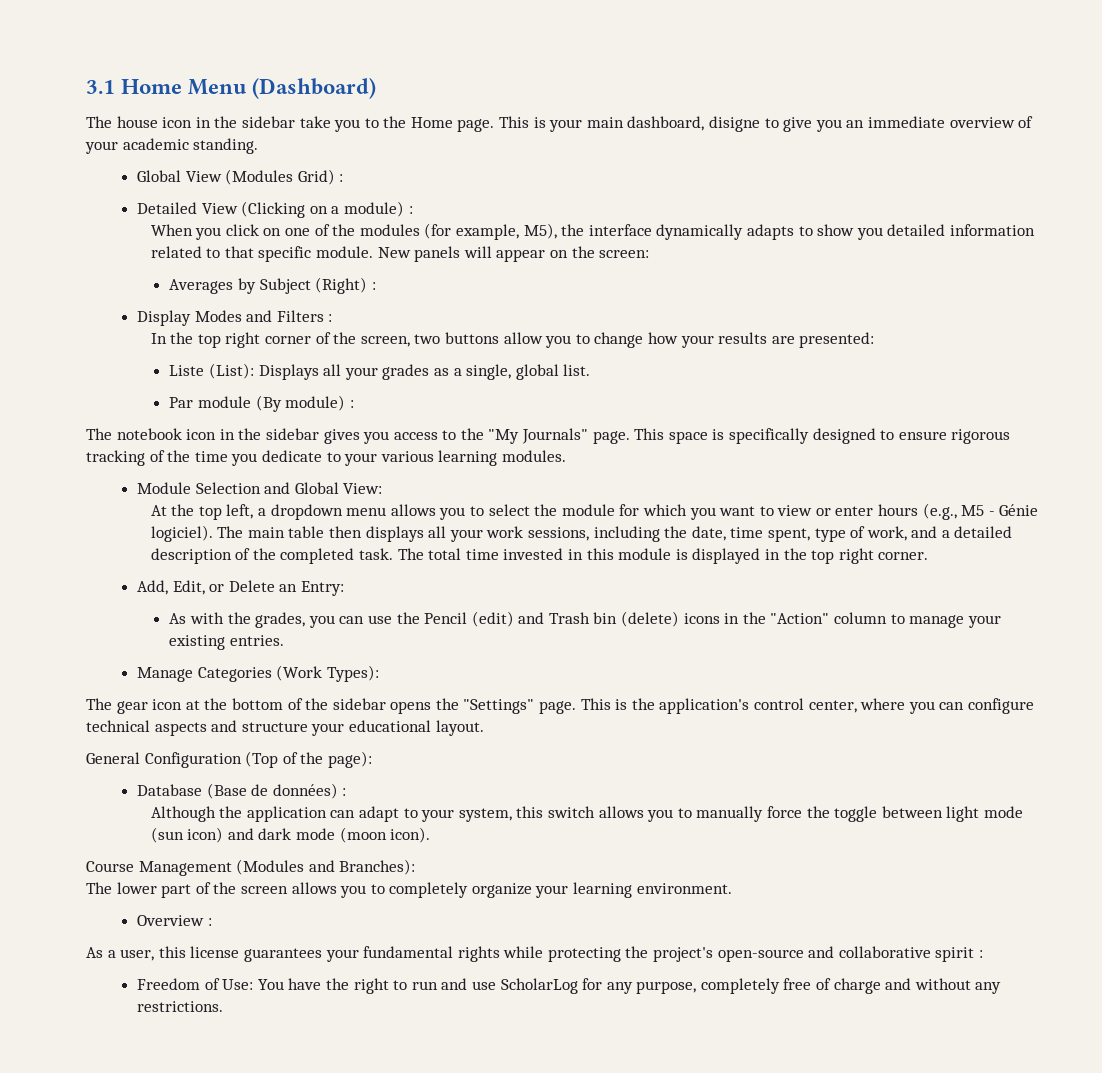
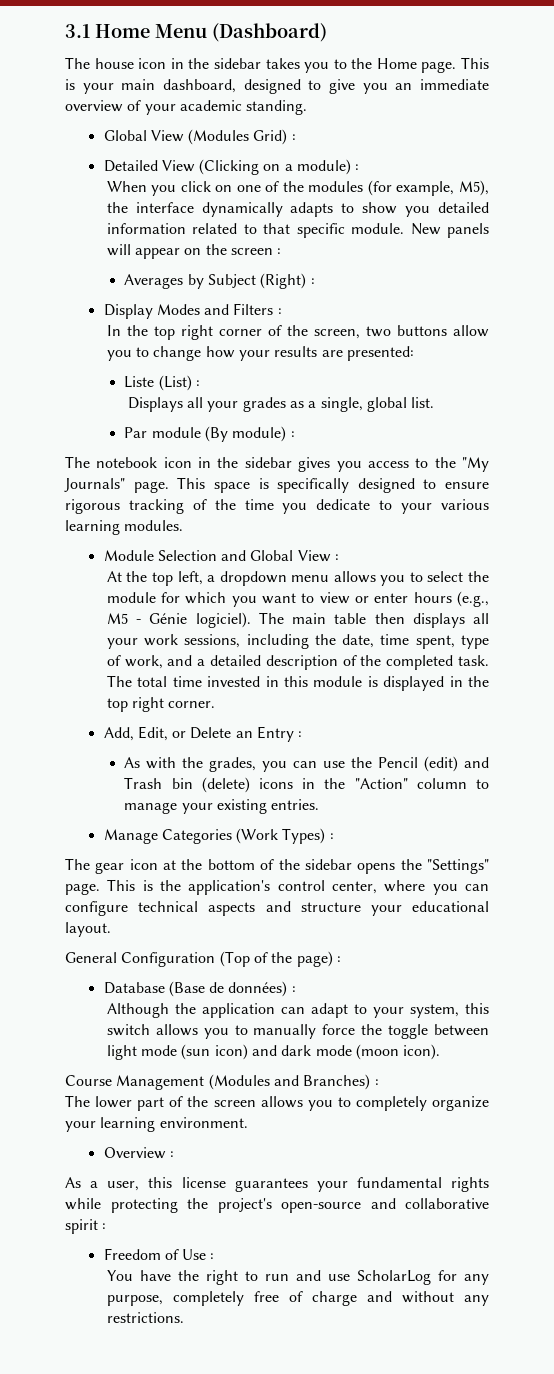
- The house icon in the sidebar take you to the Home page.
+ The house icon in the sidebar takes you to the Home page.
- This is your main dashboard, disigne to give you an immediate overview of your academic standing.
+ This is your main dashboard, designed to give you an immediate overview of your academic standing.
- New panels will appear on the screen:
+ New panels will appear on the screen :
- Liste (List): Displays all your grades as a single, global list.
+ Liste (List) :
+ Displays all your grades as a single, global list.
- Module Selection and Global View:
+ Module Selection and Global View :
- Add, Edit, or Delete an Entry:
+ Add, Edit, or Delete an Entry :
- Manage Categories (Work Types):
+ Manage Categories (Work Types) :
- General Configuration (Top of the page):
+ General Configuration (Top of the page) :
- Course Management (Modules and Branches):
+ Course Management (Modules and Branches) :
- Freedom of Use: You have the right to run and use ScholarLog for any purpose, completely free of charge and without any restrictions.
+ Freedom of Use :
+ You have the right to run and use ScholarLog for any purpose, completely free of charge and without any restrictions.

